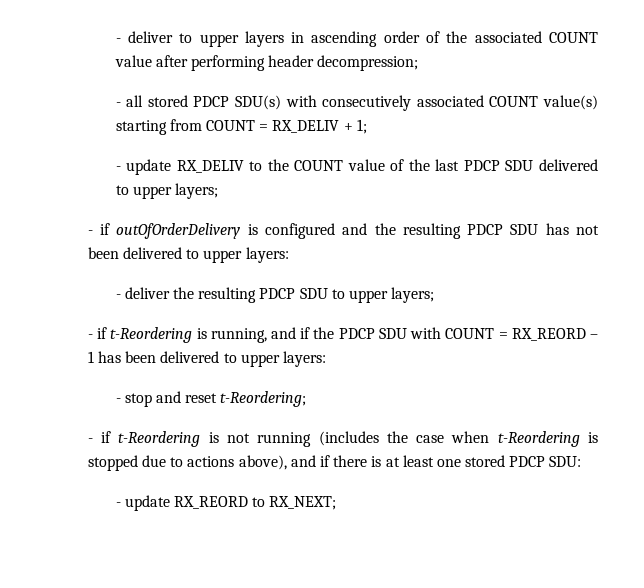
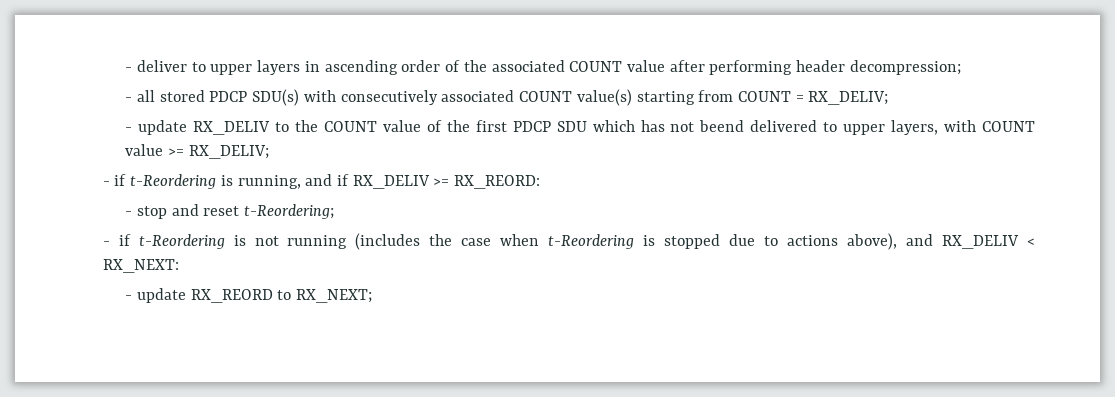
- - all stored PDCP SDU(s) with consecutively associated COUNT value(s) starting from COUNT = RX_DELIV + 1;
+ - all stored PDCP SDU(s) with consecutively associated COUNT value(s) starting from COUNT = RX_DELIV;
- - update RX_DELIV to the COUNT value of the last PDCP SDU delivered to upper layers;
- - if outOfOrderDelivery is configured and the resulting PDCP SDU has not been delivered to upper layers:
- - deliver the resulting PDCP SDU to upper layers;
+ - update RX_DELIV to the COUNT value of the first PDCP SDU which has not beend delivered to upper layers, with COUNT value >= RX_DELIV;
- - if t-Reordering is running, and if the PDCP SDU with COUNT = RX_REORD – 1 has been delivered to upper layers:
+ - if t-Reordering is running, and if RX_DELIV >= RX_REORD:
- - if t-Reordering is not running (includes the case when t-Reordering is stopped due to actions above), and if there is at least one stored PDCP SDU:
+ - if t-Reordering is not running (includes the case when t-Reordering is stopped due to actions above), and RX_DELIV < RX_NEXT:

